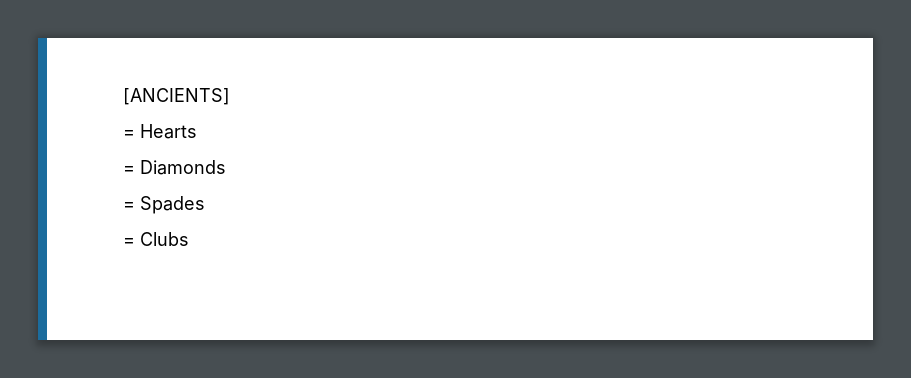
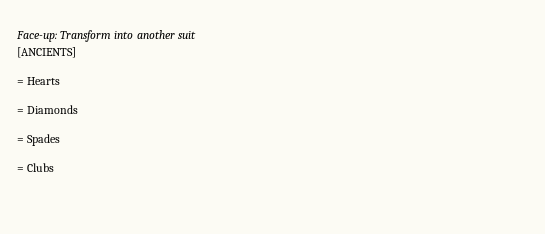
+ Face-up: Transform into another suit

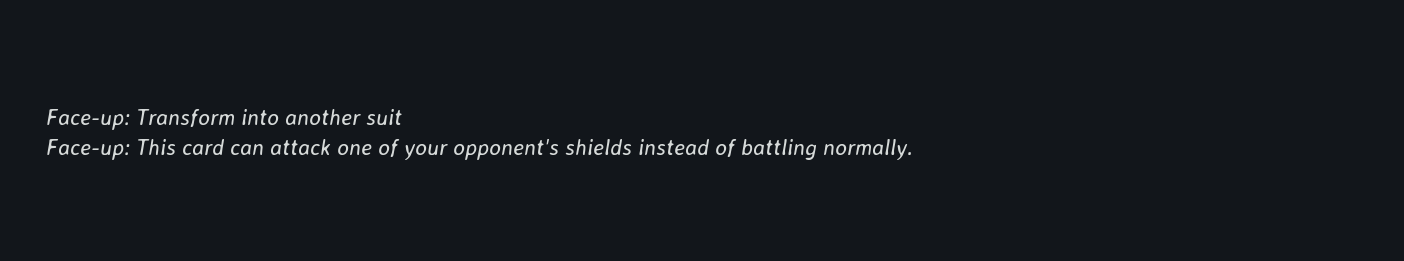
- [ANCIENTS]
- = Hearts
- = Diamonds
- = Spades
- = Clubs
+ Face-up: This card can attack one of your opponent's shields instead of battling normally.

